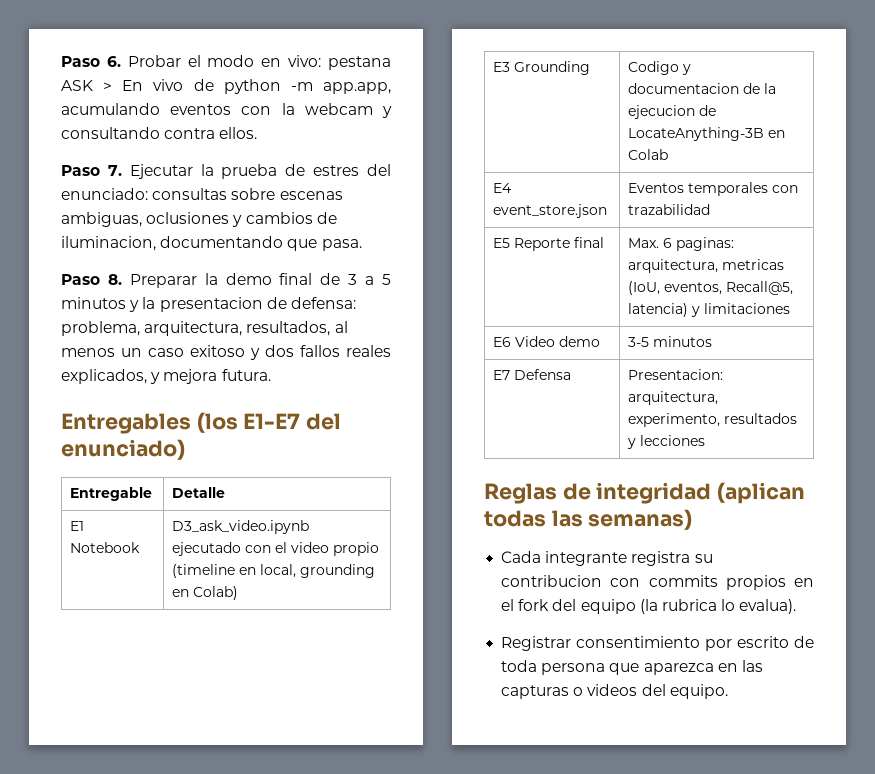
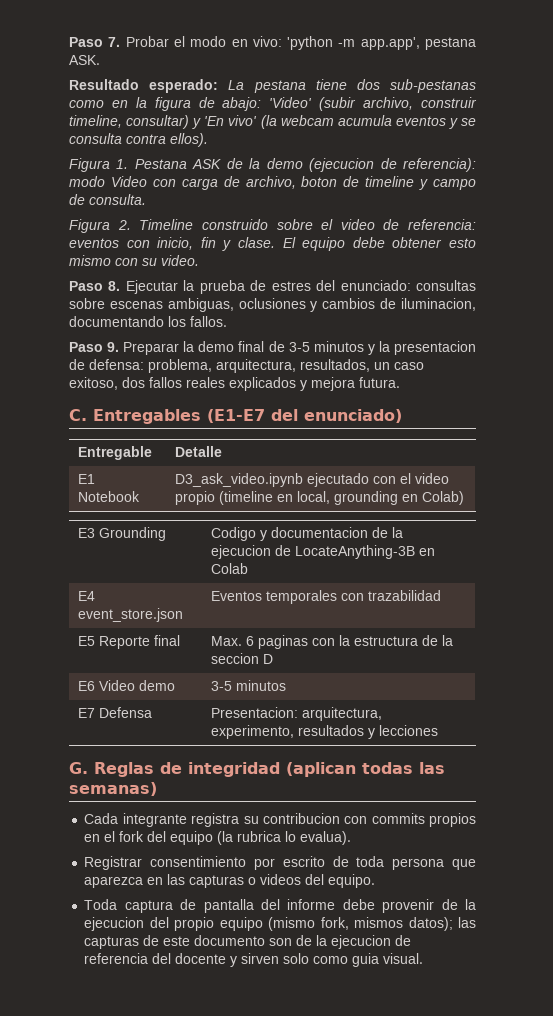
- Paso 6. Probar el modo en vivo: pestana ASK > En vivo de python -m app.app, acumulando eventos con la webcam y consultando contra ellos.
- Paso 7. Ejecutar la prueba de estres del enunciado: consultas sobre escenas ambiguas, oclusiones y cambios de iluminacion, documentando que pasa.
- Paso 8. Preparar la demo final de 3 a 5 minutos y la presentacion de defensa: problema, arquitectura, resultados, al menos un caso exitoso y dos fallos reales explicados, y mejora futura.
+ Paso 7. Probar el modo en vivo: 'python -m app.app', pestana ASK.
+ Resultado esperado: La pestana tiene dos sub-pestanas como en la figura de abajo: 'Video' (subir archivo, construir timeline, consultar) y 'En vivo' (la webcam acumula eventos y se consulta contra ellos).
+ Figura 1. Pestana ASK de la demo (ejecucion de referencia): modo Video con carga de archivo, boton de timeline y campo de consulta.
+ Figura 2. Timeline construido sobre el video de referencia: eventos con inicio, fin y clase. El equipo debe obtener esto mismo con su video.
+ Paso 8. Ejecutar la prueba de estres del enunciado: consultas sobre escenas ambiguas, oclusiones y cambios de iluminacion, documentando los fallos.
+ Paso 9. Preparar la demo final de 3-5 minutos y la presentacion de defensa: problema, arquitectura, resultados, un caso exitoso, dos fallos reales explicados y mejora futura.
- Entregables (los E1-E7 del enunciado)
+ C. Entregables (E1-E7 del enunciado)
- E5 Reporte final | Max. 6 paginas: arquitectura, metricas (IoU, eventos, Recall@5, latencia) y limitaciones
+ E5 Reporte final | Max. 6 paginas con la estructura de la seccion D
- Reglas de integridad (aplican todas las semanas)
+ G. Reglas de integridad (aplican todas las semanas)
+ Toda captura de pantalla del informe debe provenir de la ejecucion del propio equipo (mismo fork, mismos datos); las capturas de este documento son de la ejecucion de referencia del docente y sirven solo como guia visual.

